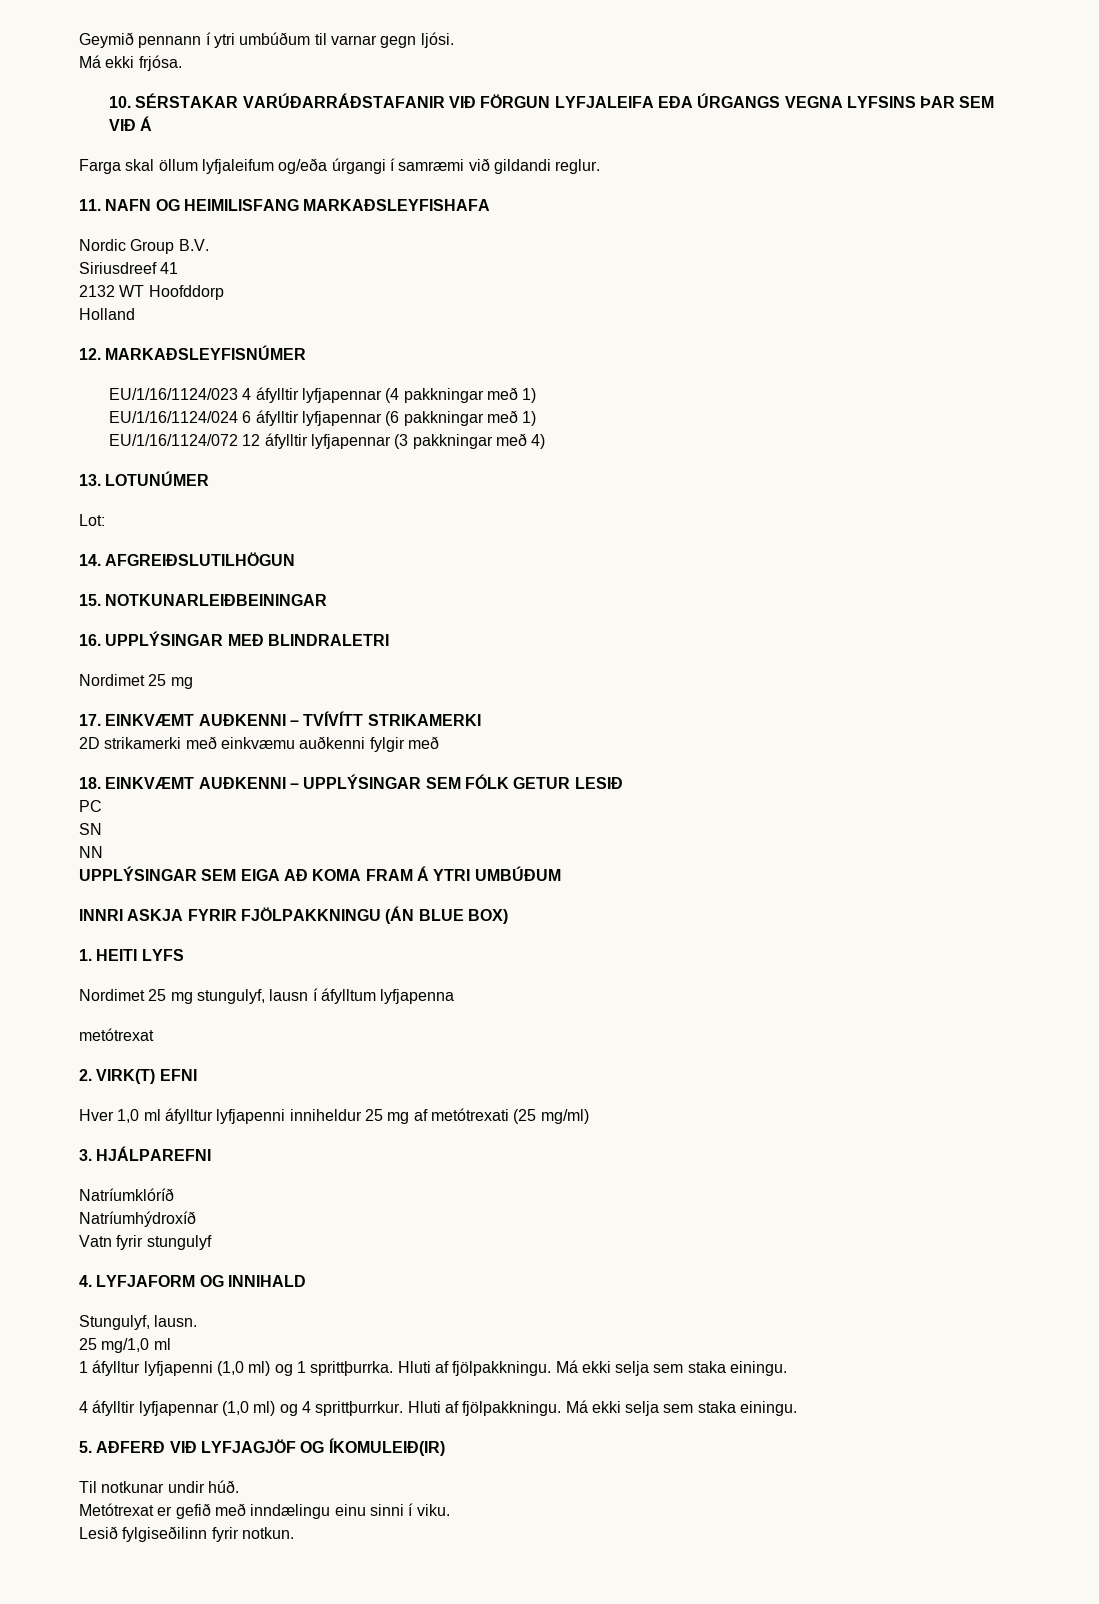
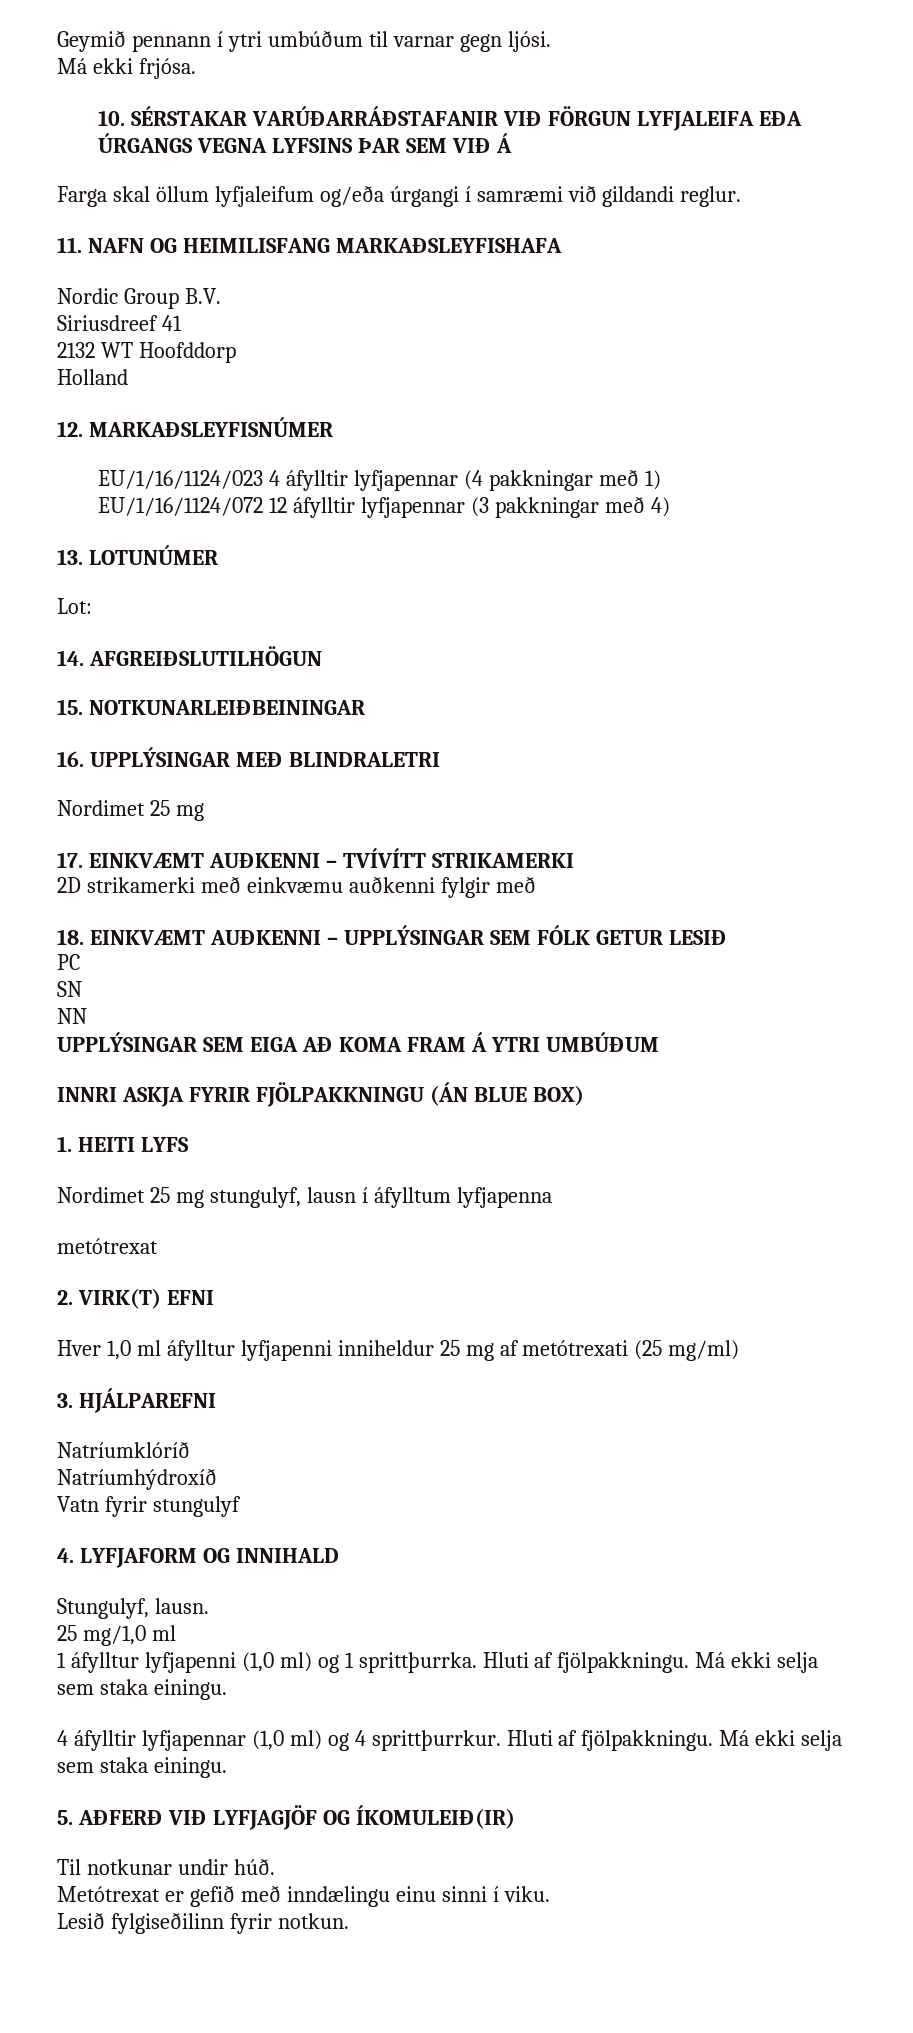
- EU/1/16/1124/024 6 áfylltir lyfjapennar (6 pakkningar með 1)

